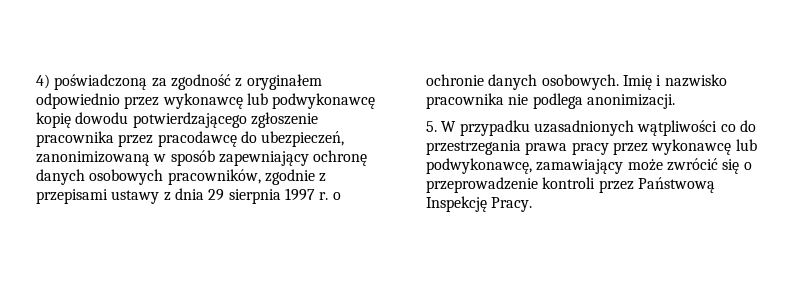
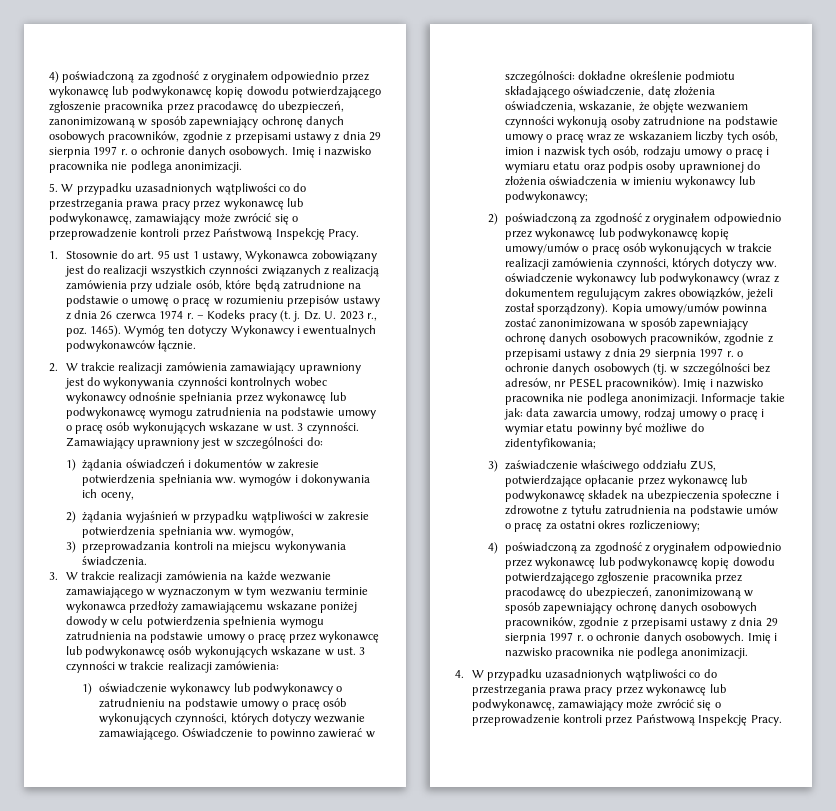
+ 1. Stosownie do art. 95 ust 1 ustawy, Wykonawca zobowiązany jest do realizacji wszystkich czynności związanych z realizacją zamówienia przy udziale osób, które będą zatrudnione na podstawie o umowę o pracę w rozumieniu przepisów ustawy z dnia 26 czerwca 1974 r. – Kodeks pracy (t. j. Dz. U. 2023 r., poz. 1465). Wymóg ten dotyczy Wykonawcy i ewentualnych podwykonawców łącznie.
+ 2. W trakcie realizacji zamówienia zamawiający uprawniony jest do wykonywania czynności kontrolnych wobec wykonawcy odnośnie spełniania przez wykonawcę lub podwykonawcę wymogu zatrudnienia na podstawie umowy o pracę osób wykonujących wskazane w ust. 3 czynności. Zamawiający uprawniony jest w szczególności do:
+ 1) żądania oświadczeń i dokumentów w zakresie potwierdzenia spełniania ww. wymogów i dokonywania ich oceny,
+ 2) żądania wyjaśnień w przypadku wątpliwości w zakresie potwierdzenia spełniania ww. wymogów,
+ 3) przeprowadzania kontroli na miejscu wykonywania świadczenia.
+ 3. W trakcie realizacji zamówienia na każde wezwanie zamawiającego w wyznaczonym w tym wezwaniu terminie wykonawca przedłoży zamawiającemu wskazane poniżej dowody w celu potwierdzenia spełnienia wymogu zatrudnienia na podstawie umowy o pracę przez wykonawcę lub podwykonawcę osób wykonujących wskazane w ust. 3 czynności w trakcie realizacji zamówienia:
+ 1) oświadczenie wykonawcy lub podwykonawcy o zatrudnieniu na podstawie umowy o pracę osób wykonujących czynności, których dotyczy wezwanie zamawiającego. Oświadczenie to powinno zawierać w szczególności: dokładne określenie podmiotu składającego oświadczenie, datę złożenia oświadczenia, wskazanie, że objęte wezwaniem czynności wykonują osoby zatrudnione na podstawie umowy o pracę wraz ze wskazaniem liczby tych osób, imion i nazwisk tych osób, rodzaju umowy o pracę i wymiaru etatu oraz podpis osoby uprawnionej do złożenia oświadczenia w imieniu wykonawcy lub podwykonawcy;
+ 2) poświadczoną za zgodność z oryginałem odpowiednio przez wykonawcę lub podwykonawcę kopię umowy/umów o pracę osób wykonujących w trakcie realizacji zamówienia czynności, których dotyczy ww. oświadczenie wykonawcy lub podwykonawcy (wraz z dokumentem regulującym zakres obowiązków, jeżeli został sporządzony). Kopia umowy/umów powinna zostać zanonimizowana w sposób zapewniający ochronę danych osobowych pracowników, zgodnie z przepisami ustawy z dnia 29 sierpnia 1997 r. o ochronie danych osobowych (tj. w szczególności bez adresów, nr PESEL pracowników). Imię i nazwisko pracownika nie podlega anonimizacji. Informacje takie jak: data zawarcia umowy, rodzaj umowy o pracę i wymiar etatu powinny być możliwe do zidentyfikowania;
+ 3) zaświadczenie właściwego oddziału ZUS, potwierdzające opłacanie przez wykonawcę lub podwykonawcę składek na ubezpieczenia społeczne i zdrowotne z tytułu zatrudnienia na podstawie umów o pracę za ostatni okres rozliczeniowy;
+ 4) poświadczoną za zgodność z oryginałem odpowiednio przez wykonawcę lub podwykonawcę kopię dowodu potwierdzającego zgłoszenie pracownika przez pracodawcę do ubezpieczeń, zanonimizowaną w sposób zapewniający ochronę danych osobowych pracowników, zgodnie z przepisami ustawy z dnia 29 sierpnia 1997 r. o ochronie danych osobowych. Imię i nazwisko pracownika nie podlega anonimizacji.
+ 4. W przypadku uzasadnionych wątpliwości co do przestrzegania prawa pracy przez wykonawcę lub podwykonawcę, zamawiający może zwrócić się o przeprowadzenie kontroli przez Państwową Inspekcję Pracy.

